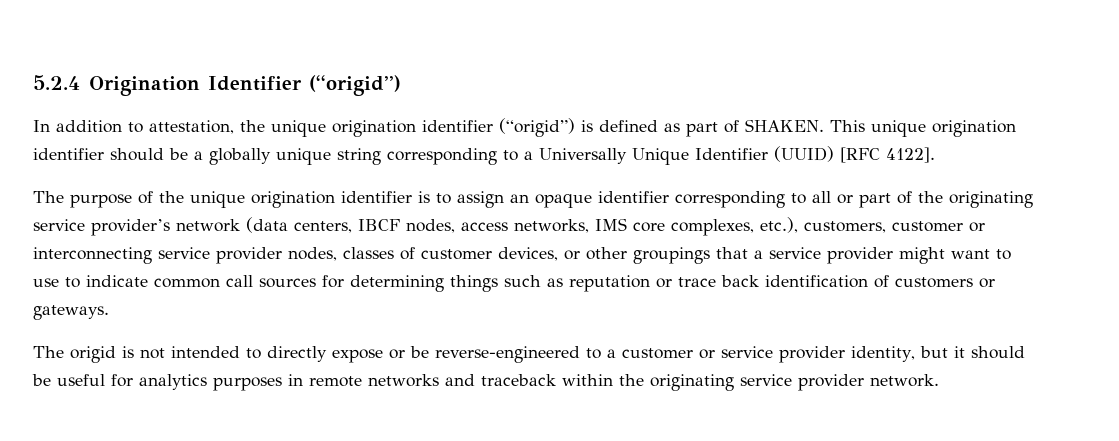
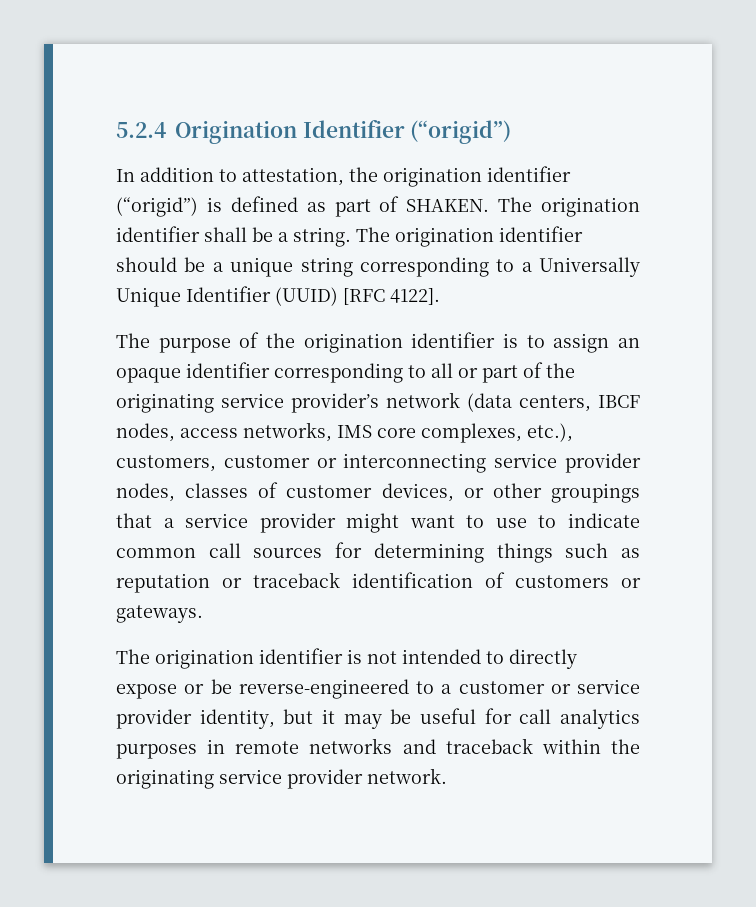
- In addition to attestation, the unique origination identifier (“origid”) is defined as part of SHAKEN.
+ In addition to attestation, the origination identifier (“origid”) is defined as part of SHAKEN.
- This unique origination identifier should be a globally unique string corresponding to a Universally Unique Identifier (UUID) [RFC 4122].
+ The origination identifier shall be a string. The origination identifier should be a unique string corresponding to a Universally Unique Identifier (UUID) [RFC 4122].
- The purpose of the unique origination identifier is to assign an opaque identifier corresponding to all or part of the originating service provider’s network (data centers, IBCF nodes, access networks, IMS core complexes, etc.), customers, customer or interconnecting service provider nodes, classes of customer devices, or other groupings that a service provider might want to use to indicate common call sources for determining things such as reputation or trace back identification of customers or gateways.
+ The purpose of the origination identifier is to assign an opaque identifier corresponding to all or part of the originating service provider’s network (data centers, IBCF nodes, access networks, IMS core complexes, etc.), customers, customer or interconnecting service provider nodes, classes of customer devices, or other groupings that a service provider might want to use to indicate common call sources for determining things such as reputation or traceback identification of customers or gateways.
- The origid is not intended to directly expose or be reverse-engineered to a customer or service provider identity, but it should be useful for analytics purposes in remote networks and traceback within the originating service provider network.
+ The origination identifier is not intended to directly expose or be reverse-engineered to a customer or service provider identity, but it may be useful for call analytics purposes in remote networks and traceback within the originating service provider network.

